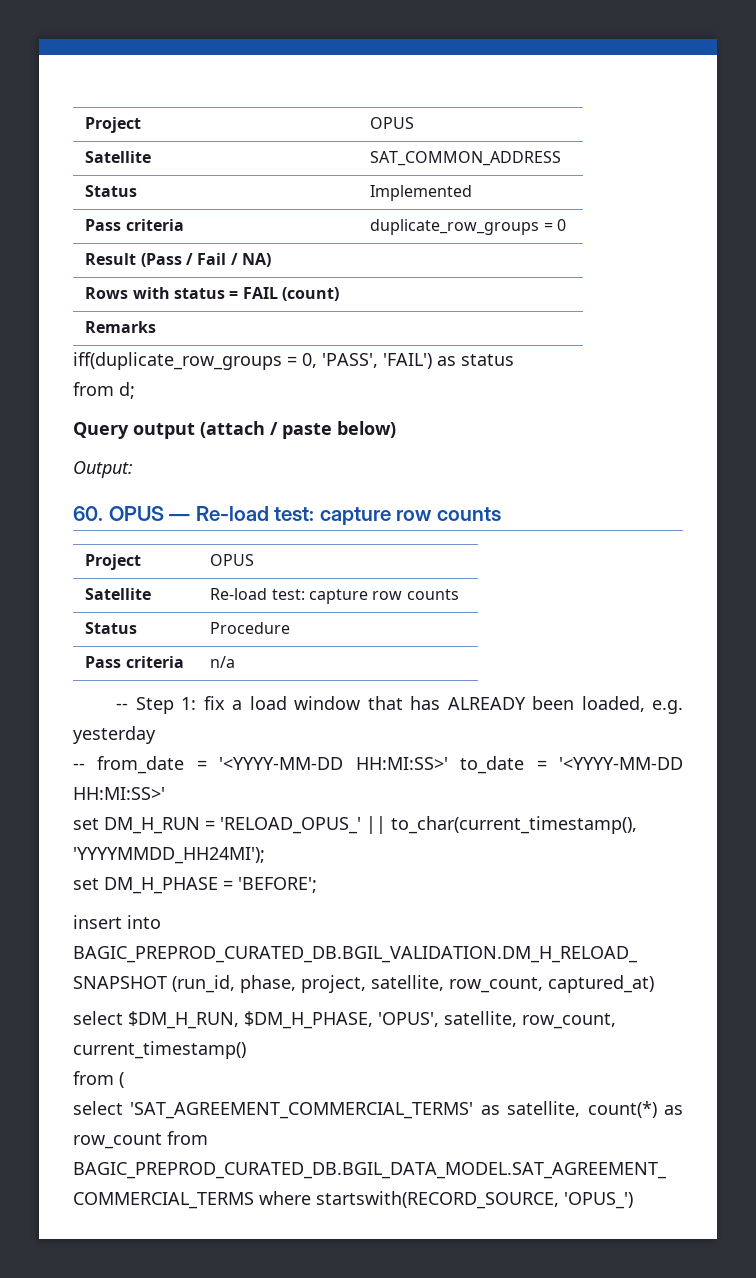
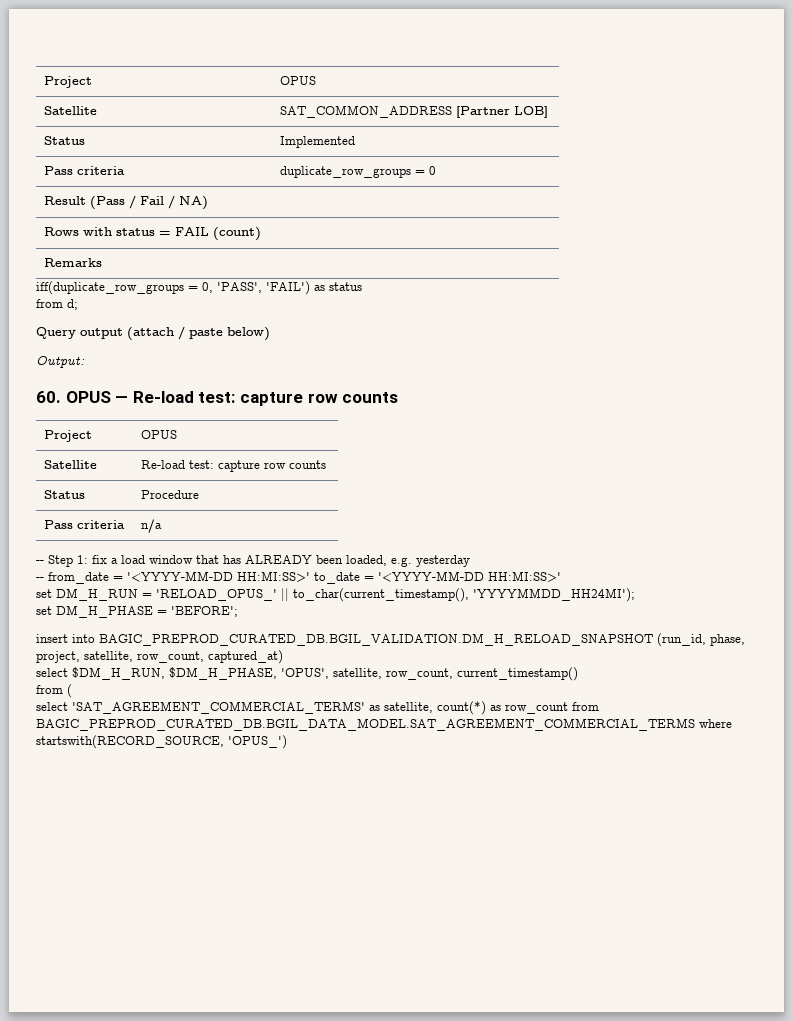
- Satellite | SAT_COMMON_ADDRESS
+ Satellite | SAT_COMMON_ADDRESS [Partner LOB]

